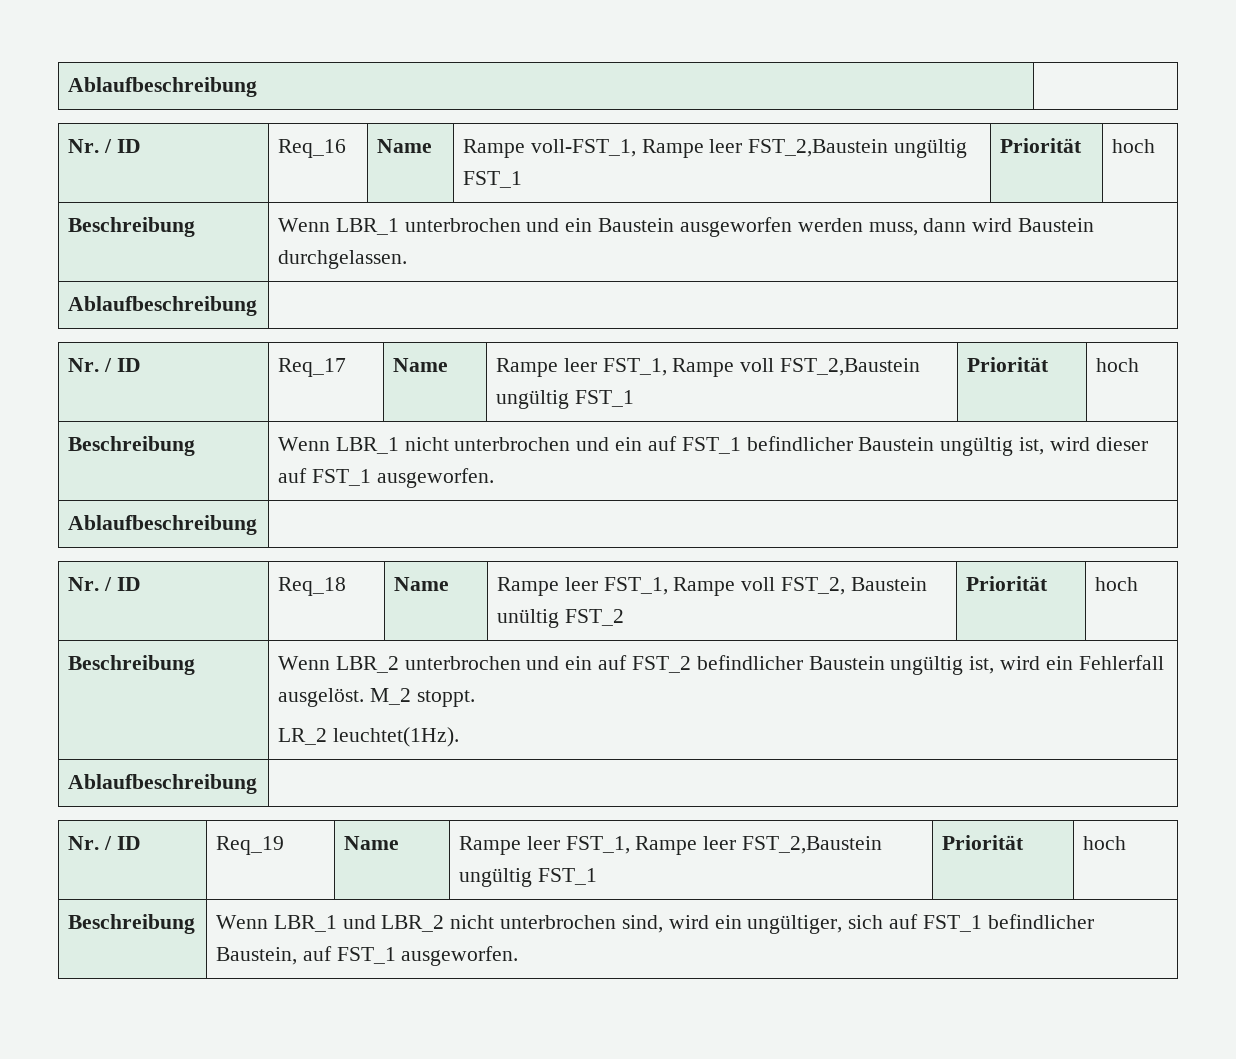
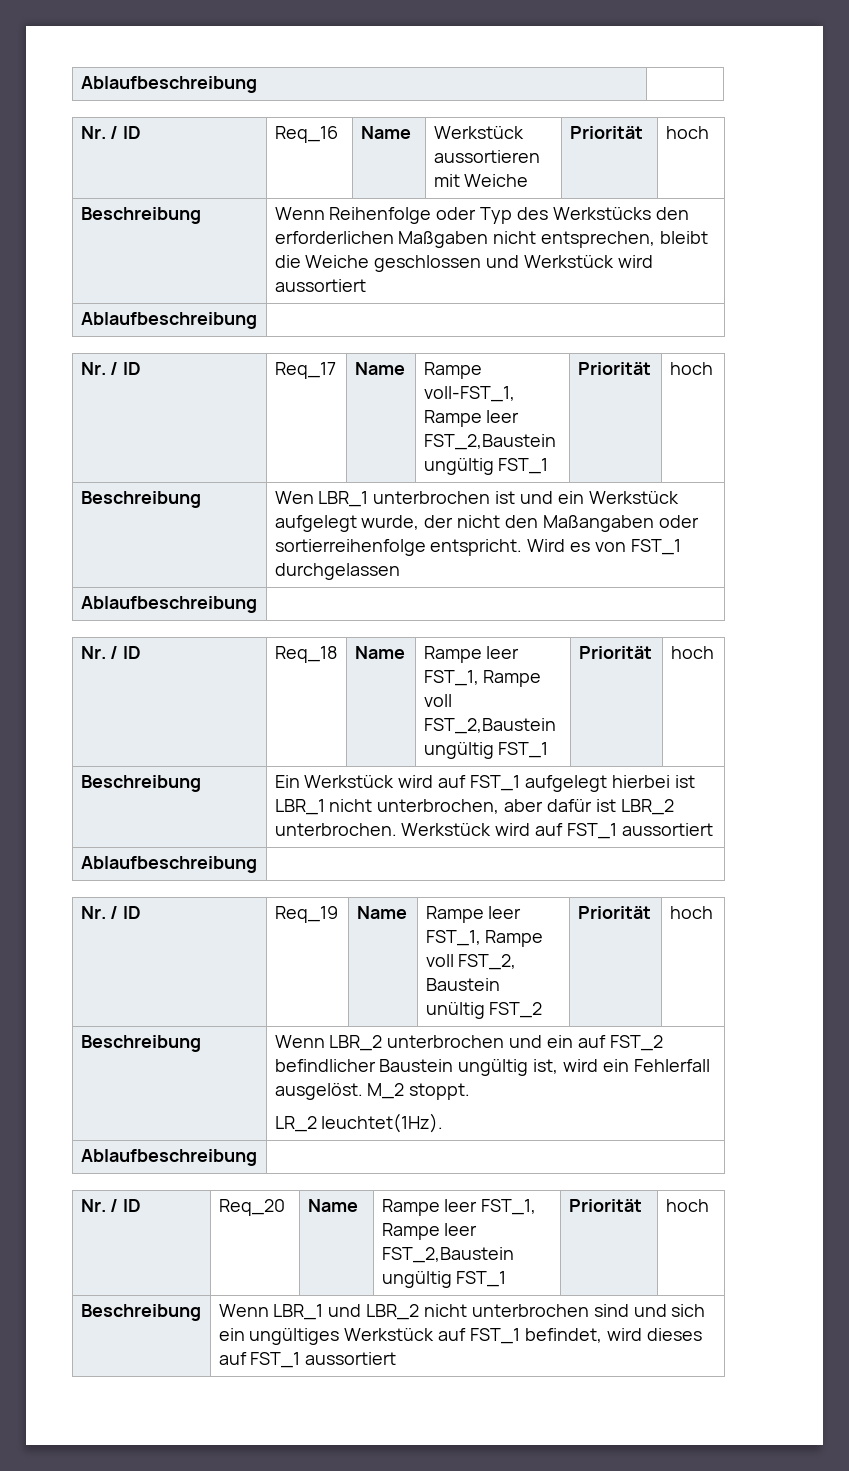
- Nr. / ID | Req_16 | Name | Rampe voll-FST_1, Rampe leer FST_2,Baustein ungültig FST_1 | Priorität | hoch
+ Nr. / ID | Req_16 | Name | Werkstück aussortieren mit Weiche | Priorität | hoch
+ Beschreibung | Wenn Reihenfolge oder Typ des Werkstücks den erforderlichen Maßgaben nicht entsprechen, bleibt die Weiche geschlossen und Werkstück wird aussortiert
+ Ablaufbeschreibung |
+ Nr. / ID | Req_17 | Name | Rampe voll-FST_1, Rampe leer FST_2,Baustein ungültig FST_1 | Priorität | hoch
- Beschreibung | Wenn LBR_1 unterbrochen und ein Baustein ausgeworfen werden muss, dann wird Baustein durchgelassen.
+ Beschreibung | Wen LBR_1 unterbrochen ist und ein Werkstück aufgelegt wurde, der nicht den Maßangaben oder sortierreihenfolge entspricht. Wird es von FST_1 durchgelassen
  Ablaufbeschreibung |
- Nr. / ID | Req_17 | Name | Rampe leer FST_1, Rampe voll FST_2,Baustein ungültig FST_1 | Priorität | hoch
+ Nr. / ID | Req_18 | Name | Rampe leer FST_1, Rampe voll FST_2,Baustein ungültig FST_1 | Priorität | hoch
- Beschreibung | Wenn LBR_1 nicht unterbrochen und ein auf FST_1 befindlicher Baustein ungültig ist, wird dieser auf FST_1 ausgeworfen.
+ Beschreibung | Ein Werkstück wird auf FST_1 aufgelegt hierbei ist LBR_1 nicht unterbrochen, aber dafür ist LBR_2 unterbrochen. Werkstück wird auf FST_1 aussortiert
  Ablaufbeschreibung |
- Nr. / ID | Req_18 | Name | Rampe leer FST_1, Rampe voll FST_2, Baustein unültig FST_2 | Priorität | hoch
+ Nr. / ID | Req_19 | Name | Rampe leer FST_1, Rampe voll FST_2, Baustein unültig FST_2 | Priorität | hoch
- Nr. / ID | Req_19 | Name | Rampe leer FST_1, Rampe leer FST_2,Baustein ungültig FST_1 | Priorität | hoch
+ Nr. / ID | Req_20 | Name | Rampe leer FST_1, Rampe leer FST_2,Baustein ungültig FST_1 | Priorität | hoch
- Beschreibung | Wenn LBR_1 und LBR_2 nicht unterbrochen sind, wird ein ungültiger, sich auf FST_1 befindlicher Baustein, auf FST_1 ausgeworfen.
+ Beschreibung | Wenn LBR_1 und LBR_2 nicht unterbrochen sind und sich ein ungültiges Werkstück auf FST_1 befindet, wird dieses auf FST_1 aussortiert

